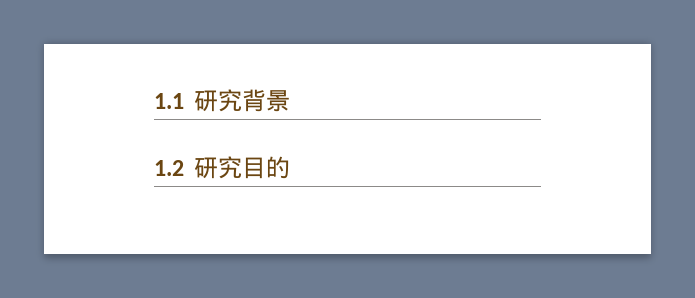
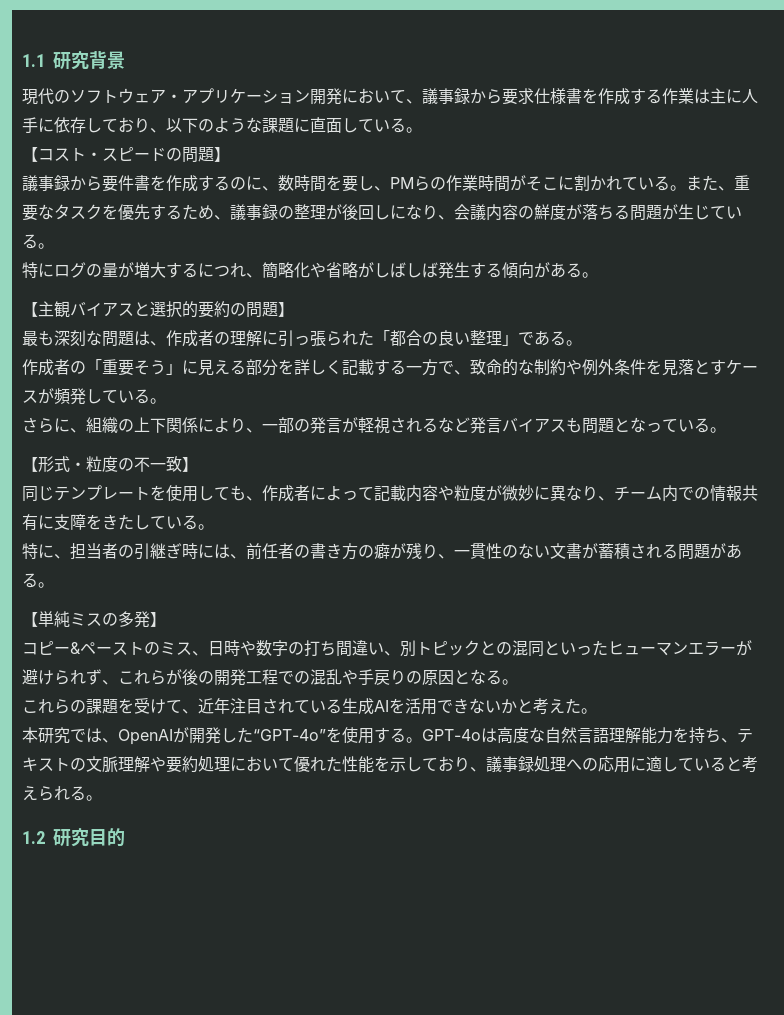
+ 現代のソフトウェア・アプリケーション開発において、議事録から要求仕様書を作成する作業は主に人手に依存しており、以下のような課題に直面している。
+ 【コスト・スピードの問題】
+ 議事録から要件書を作成するのに、数時間を要し、PMらの作業時間がそこに割かれている。また、重要なタスクを優先するため、議事録の整理が後回しになり、会議内容の鮮度が落ちる問題が生じている。
+ 特にログの量が増大するにつれ、簡略化や省略がしばしば発生する傾向がある。
+ 【主観バイアスと選択的要約の問題】
+ 最も深刻な問題は、作成者の理解に引っ張られた「都合の良い整理」である。
+ 作成者の「重要そう」に見える部分を詳しく記載する一方で、致命的な制約や例外条件を見落とすケースが頻発している。
+ さらに、組織の上下関係により、一部の発言が軽視されるなど発言バイアスも問題となっている。
+ 【形式・粒度の不一致】
+ 同じテンプレートを使用しても、作成者によって記載内容や粒度が微妙に異なり、チーム内での情報共有に支障をきたしている。
+ 特に、担当者の引継ぎ時には、前任者の書き方の癖が残り、一貫性のない文書が蓄積される問題がある。
+ 【単純ミスの多発】
+ コピー&ペーストのミス、日時や数字の打ち間違い、別トピックとの混同といったヒューマンエラーが避けられず、これらが後の開発工程での混乱や手戻りの原因となる。
+ これらの課題を受けて、近年注目されている生成AIを活用できないかと考えた。
+ 本研究では、OpenAIが開発した“GPT-4o”を使用する。GPT-4oは高度な自然言語理解能力を持ち、テキストの文脈理解や要約処理において優れた性能を示しており、議事録処理への応用に適していると考えられる。

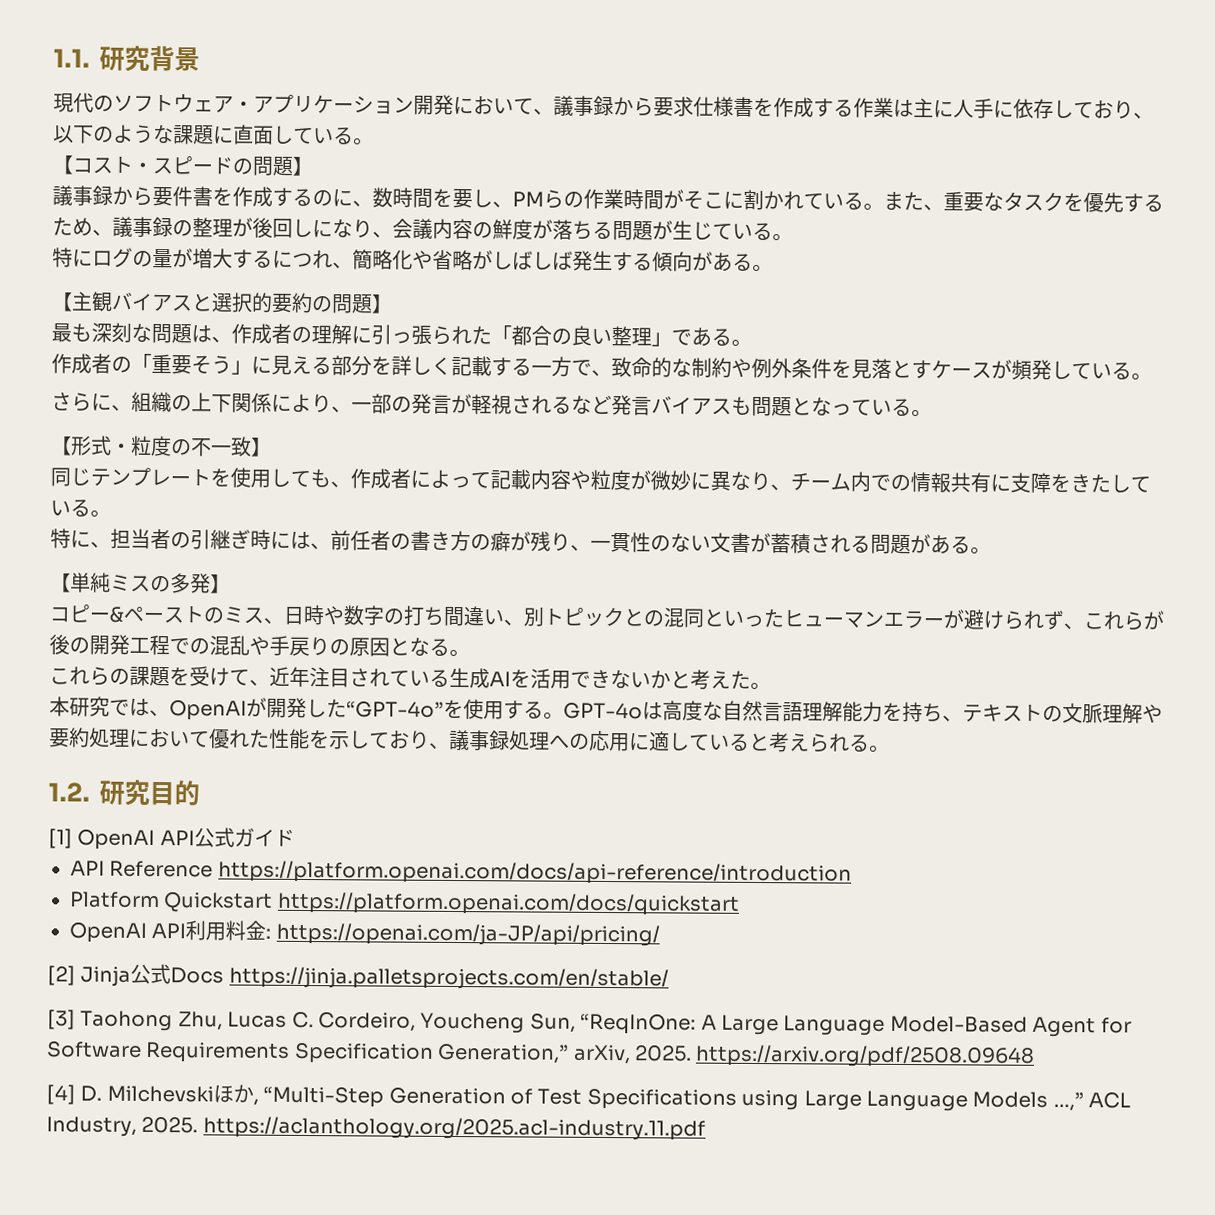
- 1.1研究背景
+ 1.1.研究背景
- 1.2研究目的
+ 1.2.研究目的
+ [1] OpenAI API公式ガイド
+ API Reference https://platform.openai.com/docs/api-reference/introduction
+ Platform Quickstart https://platform.openai.com/docs/quickstart
+ OpenAI API利用料金: https://openai.com/ja-JP/api/pricing/
+ [2] Jinja公式Docs https://jinja.palletsprojects.com/en/stable/
+ [3] Taohong Zhu, Lucas C. Cordeiro, Youcheng Sun, “ReqInOne: A Large Language Model-Based Agent for Software Requirements Specification Generation,” arXiv, 2025. https://arxiv.org/pdf/2508.09648
+ [4] D. Milchevskiほか, “Multi-Step Generation of Test Specifications using Large Language Models …,” ACL Industry, 2025. https://aclanthology.org/2025.acl-industry.11.pdf

